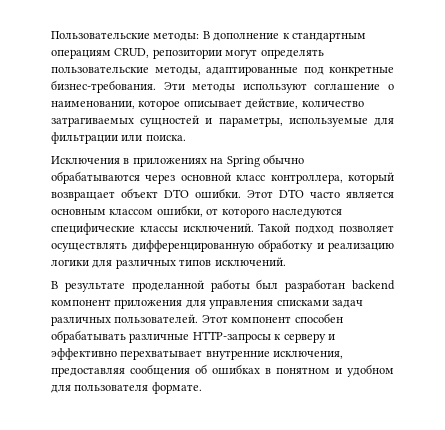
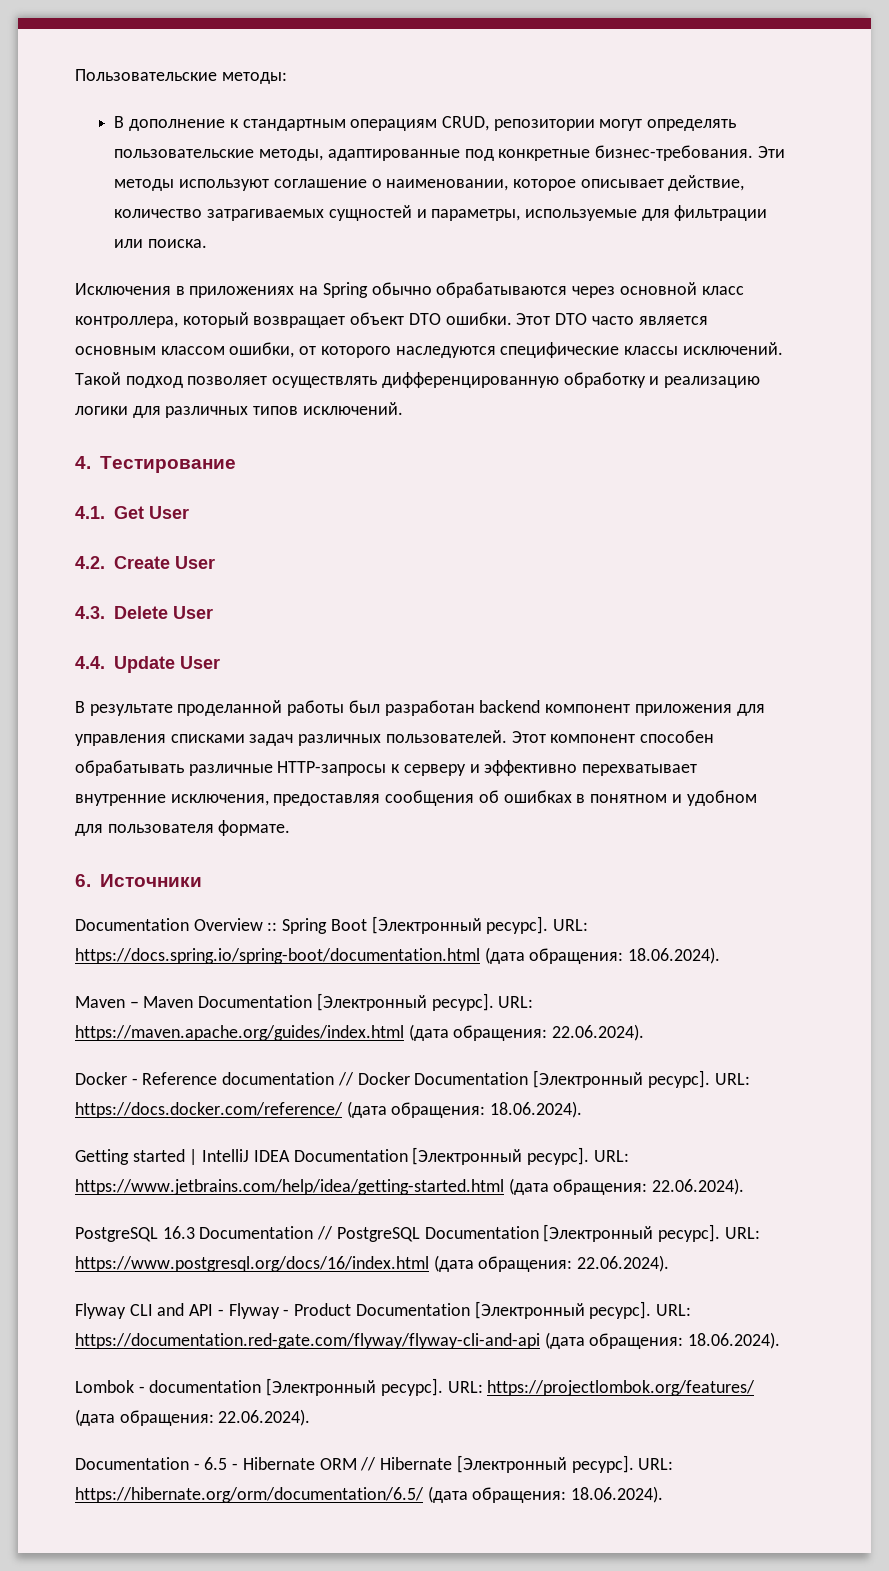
- Пользовательские методы: В дополнение к стандартным операциям CRUD, репозитории могут определять пользовательские методы, адаптированные под конкретные бизнес-требования.
+ Пользовательские методы:
+ В дополнение к стандартным операциям CRUD, репозитории могут определять пользовательские методы, адаптированные под конкретные бизнес-требования.
+ 4. Тестирование
+ 4.1. Get User
+ 4.2. Create User
+ 4.3. Delete User
+ 4.4. Update User
+ 6. Источники
+ Documentation Overview :: Spring Boot [Электронный ресурс]. URL: https://docs.spring.io/spring-boot/documentation.html (дата обращения: 18.06.2024).
+ Maven – Maven Documentation [Электронный ресурс]. URL: https://maven.apache.org/guides/index.html (дата обращения: 22.06.2024).
+ Docker - Reference documentation // Docker Documentation [Электронный ресурс]. URL: https://docs.docker.com/reference/ (дата обращения: 18.06.2024).
+ Getting started | IntelliJ IDEA Documentation [Электронный ресурс]. URL: https://www.jetbrains.com/help/idea/getting-started.html (дата обращения: 22.06.2024).
+ PostgreSQL 16.3 Documentation // PostgreSQL Documentation [Электронный ресурс]. URL: https://www.postgresql.org/docs/16/index.html (дата обращения: 22.06.2024).
+ Flyway CLI and API - Flyway - Product Documentation [Электронный ресурс]. URL: https://documentation.red-gate.com/flyway/flyway-cli-and-api (дата обращения: 18.06.2024).
+ Lombok - documentation [Электронный ресурс]. URL: https://projectlombok.org/features/ (дата обращения: 22.06.2024).
+ Documentation - 6.5 - Hibernate ORM // Hibernate [Электронный ресурс]. URL: https://hibernate.org/orm/documentation/6.5/ (дата обращения: 18.06.2024).

